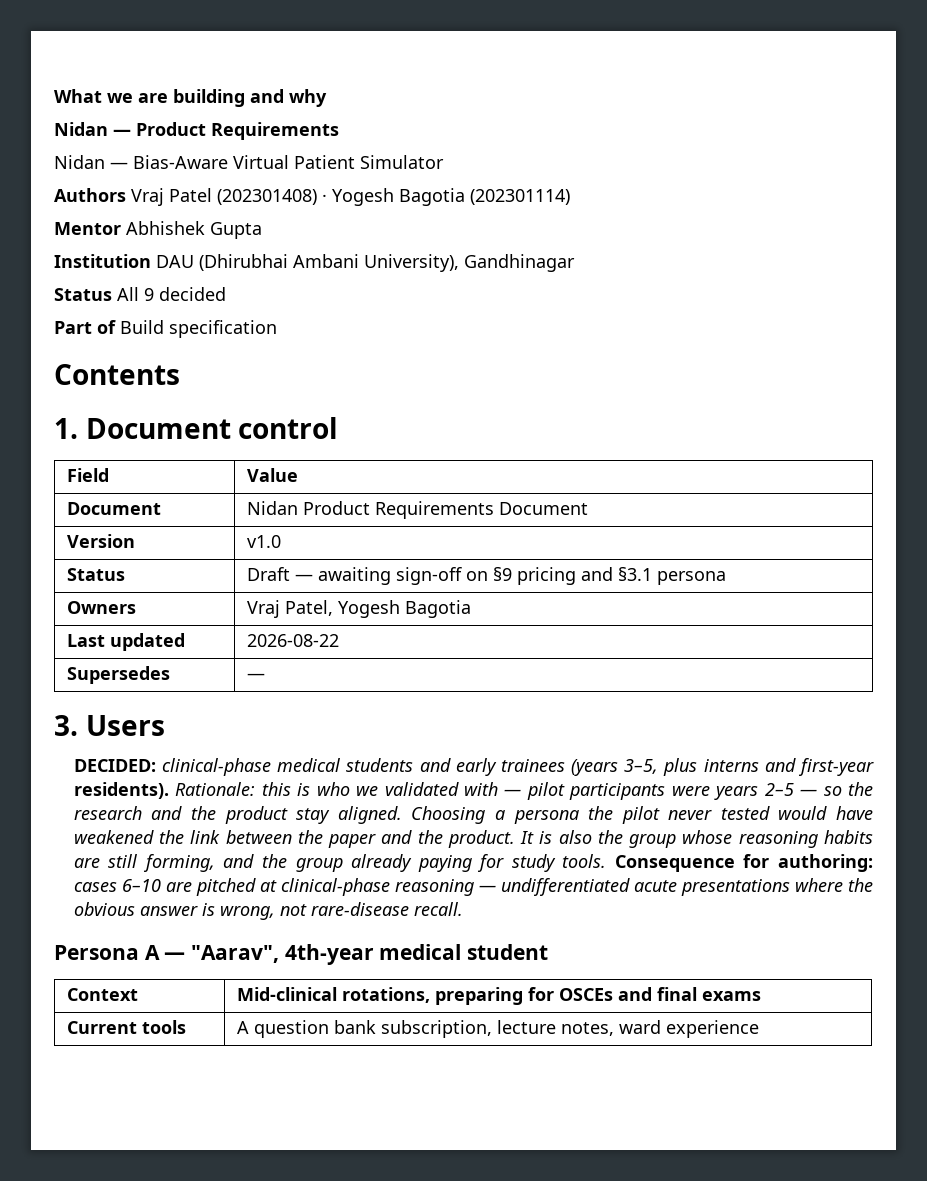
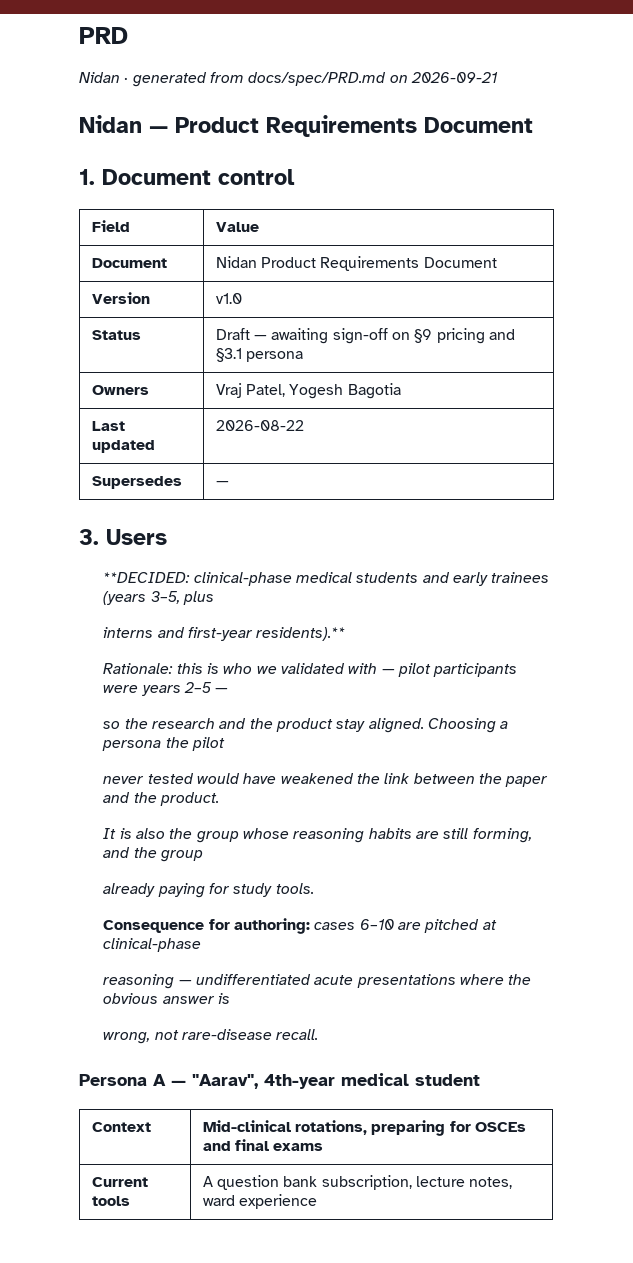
- What we are building and why
- Nidan — Product Requirements
- Nidan — Bias-Aware Virtual Patient Simulator
- Authors Vraj Patel (202301408) · Yogesh Bagotia (202301114)
- Mentor Abhishek Gupta
- Institution DAU (Dhirubhai Ambani University), Gandhinagar
- Status All 9 decided
- Part of Build specification
- Contents
+ PRD
+ Nidan · generated from docs/spec/PRD.md on 2026-09-21
+ Nidan — Product Requirements Document
- DECIDED: clinical-phase medical students and early trainees (years 3–5, plus interns and first-year residents). Rationale: this is who we validated with — pilot participants were years 2–5 — so the research and the product stay aligned.
+ **DECIDED: clinical-phase medical students and early trainees (years 3–5, plus
+ interns and first-year residents).**
+ Rationale: this is who we validated with — pilot participants were years 2–5 —
+ so the research and the product stay aligned.
- Choosing a persona the pilot never tested would have weakened the link between the paper and the product. It is also the group whose reasoning habits are still forming, and the group already paying for study tools. Consequence for authoring: cases 6–10 are pitched at clinical-phase reasoning — undifferentiated acute presentations where the obvious answer is wrong, not rare-disease recall.
+ Choosing a persona the pilot
+ never tested would have weakened the link between the paper and the product.
+ It is also the group whose reasoning habits are still forming, and the group
+ already paying for study tools.
+ Consequence for authoring: cases 6–10 are pitched at clinical-phase
+ reasoning — undifferentiated acute presentations where the obvious answer is
+ wrong, not rare-disease recall.

